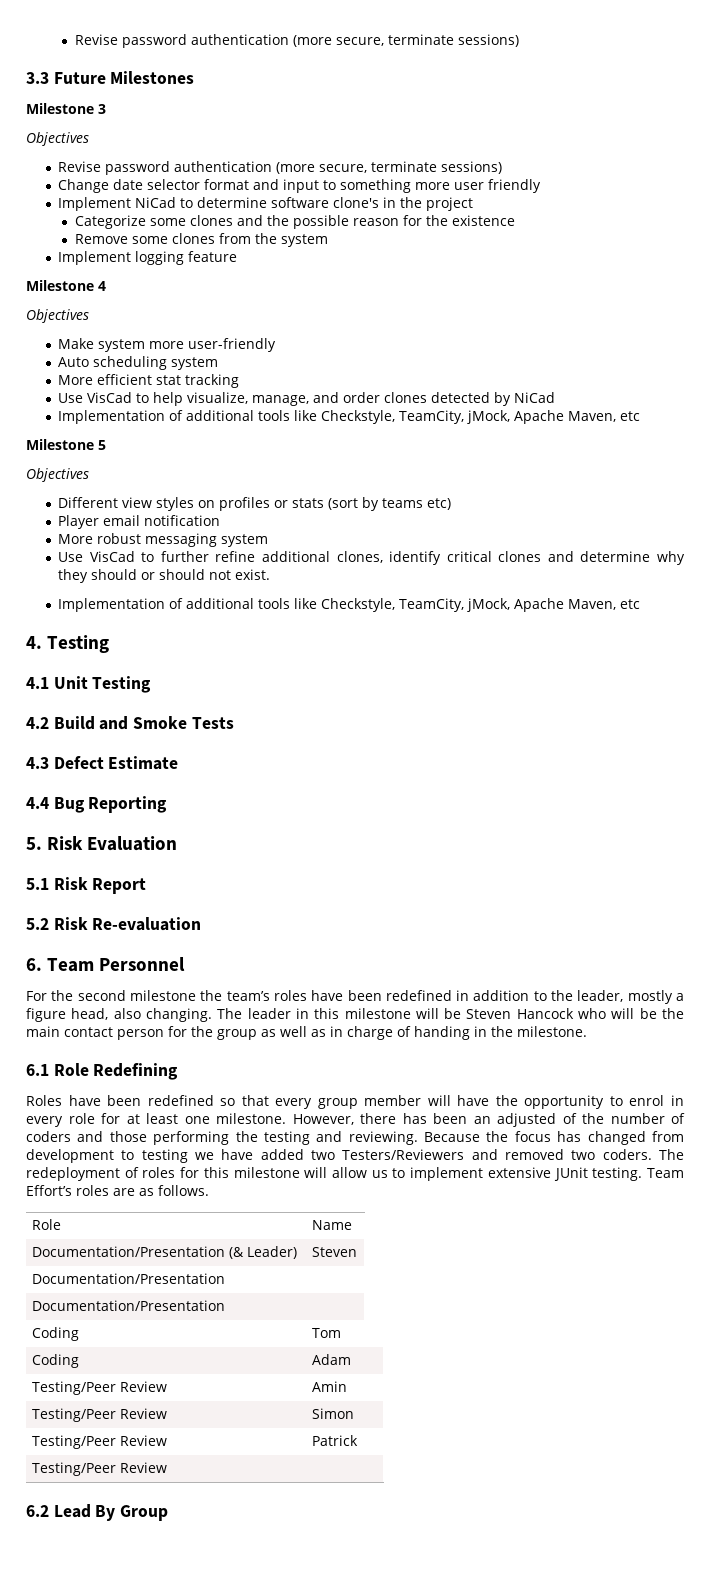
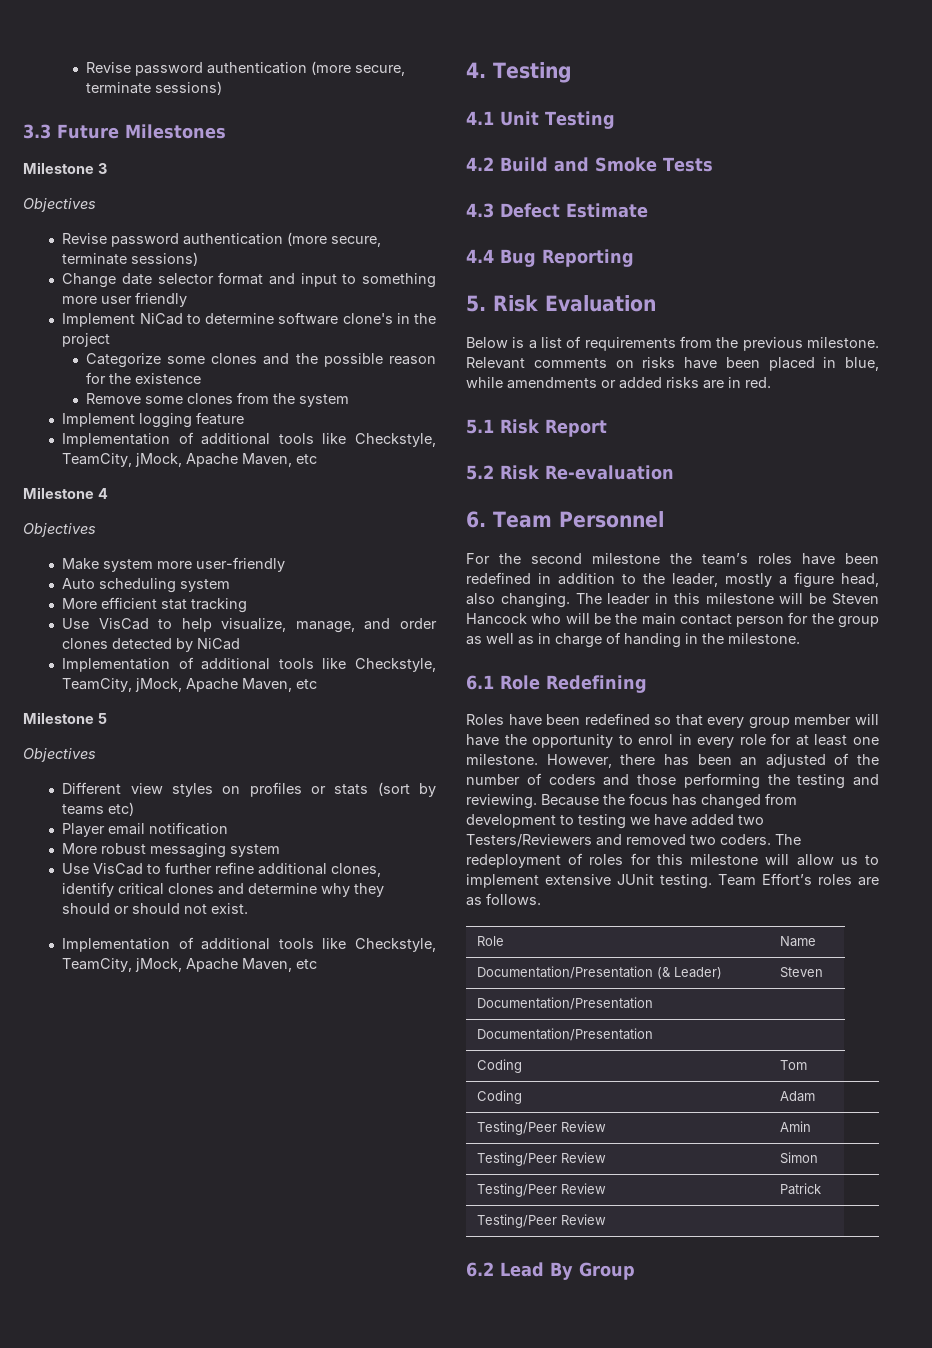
  Implement logging feature
+ Implementation of additional tools like Checkstyle, TeamCity, jMock, Apache Maven, etc
+ Below is a list of requirements from the previous milestone. Relevant comments on risks have been placed in blue, while amendments or added risks are in red.

